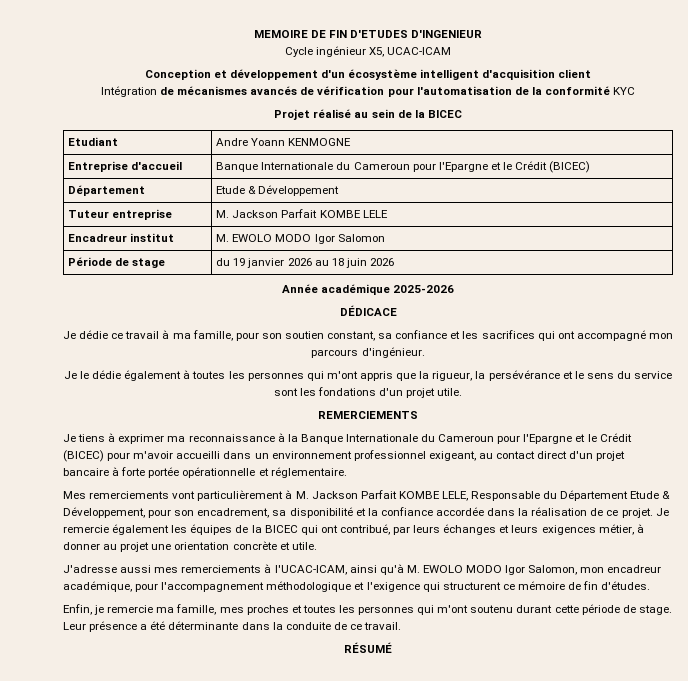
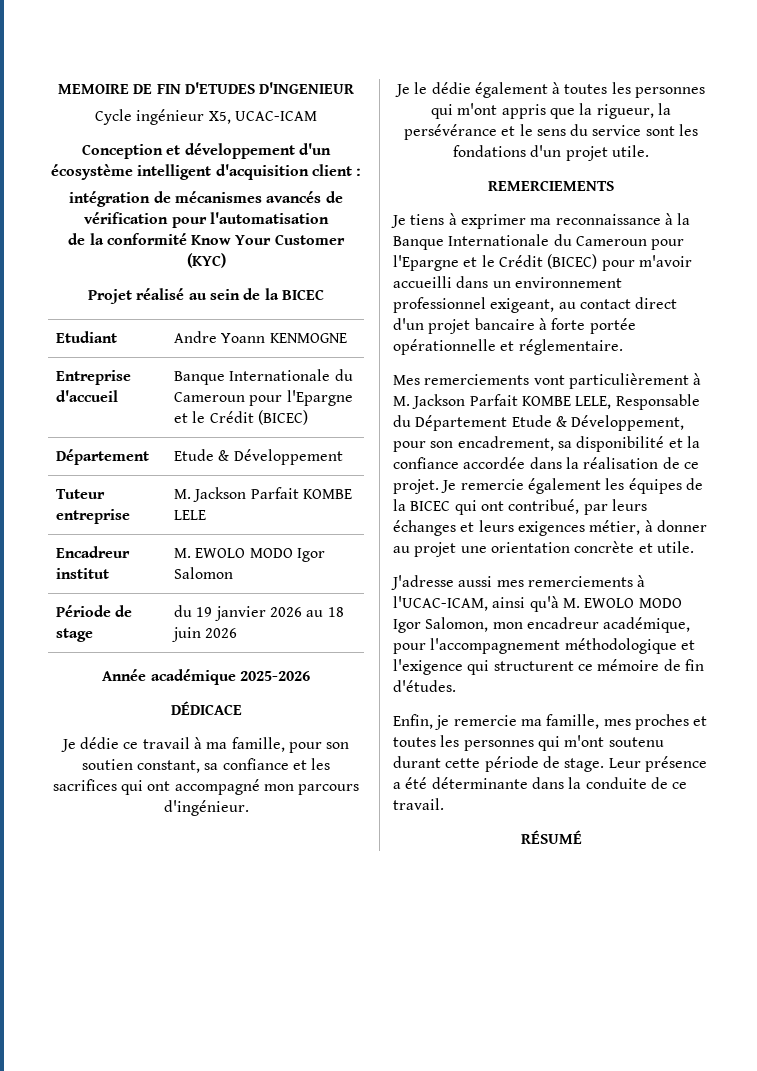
- Conception et développement d'un écosystème intelligent d'acquisition client
- Intégration de mécanismes avancés de vérification pour l'automatisation de la conformité KYC
+ Conception et développement d'un écosystème intelligent d'acquisition client :
+ intégration de mécanismes avancés de vérification pour l'automatisation
+ de la conformité Know Your Customer (KYC)

